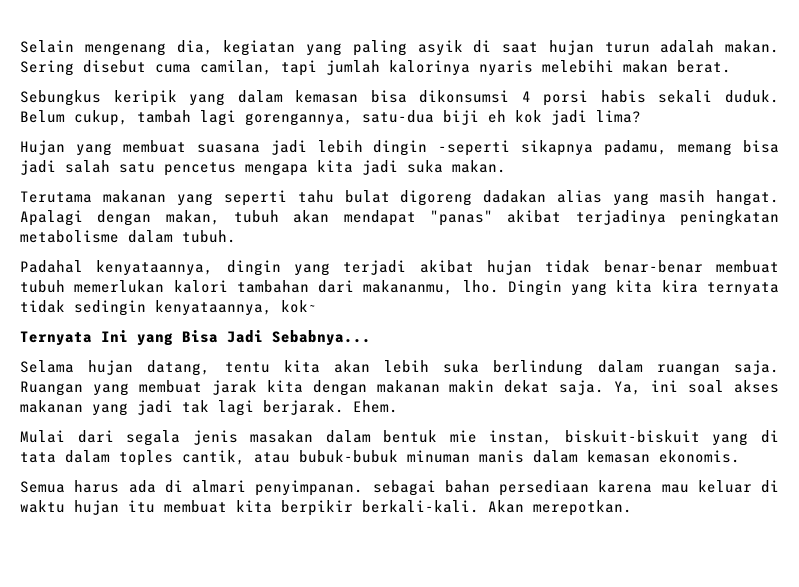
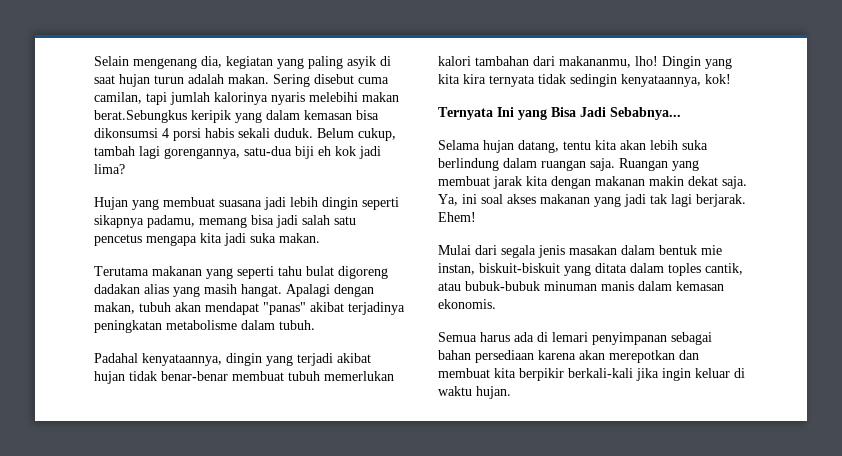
- Sering disebut cuma camilan, tapi jumlah kalorinya nyaris melebihi makan berat.
- Sebungkus keripik yang dalam kemasan bisa dikonsumsi 4 porsi habis sekali duduk.
+ Sering disebut cuma camilan, tapi jumlah kalorinya nyaris melebihi makan berat.Sebungkus keripik yang dalam kemasan bisa dikonsumsi 4 porsi habis sekali duduk.
- Hujan yang membuat suasana jadi lebih dingin -seperti sikapnya padamu, memang bisa jadi salah satu pencetus mengapa kita jadi suka makan.
+ Hujan yang membuat suasana jadi lebih dingin seperti sikapnya padamu, memang bisa jadi salah satu pencetus mengapa kita jadi suka makan.
- Padahal kenyataannya, dingin yang terjadi akibat hujan tidak benar-benar membuat tubuh memerlukan kalori tambahan dari makananmu, lho.
+ Padahal kenyataannya, dingin yang terjadi akibat hujan tidak benar-benar membuat tubuh memerlukan kalori tambahan dari makananmu, lho!
- Dingin yang kita kira ternyata tidak sedingin kenyataannya, kok~
+ Dingin yang kita kira ternyata tidak sedingin kenyataannya, kok!
- Ehem.
+ Ehem!
- Mulai dari segala jenis masakan dalam bentuk mie instan, biskuit-biskuit yang di tata dalam toples cantik, atau bubuk-bubuk minuman manis dalam kemasan ekonomis.
+ Mulai dari segala jenis masakan dalam bentuk mie instan, biskuit-biskuit yang ditata dalam toples cantik, atau bubuk-bubuk minuman manis dalam kemasan ekonomis.
- Semua harus ada di almari penyimpanan. sebagai bahan persediaan karena mau keluar di waktu hujan itu membuat kita berpikir berkali-kali. Akan merepotkan.
+ Semua harus ada di lemari penyimpanan sebagai bahan persediaan karena akan merepotkan dan membuat kita berpikir berkali-kali jika ingin keluar di waktu hujan.

